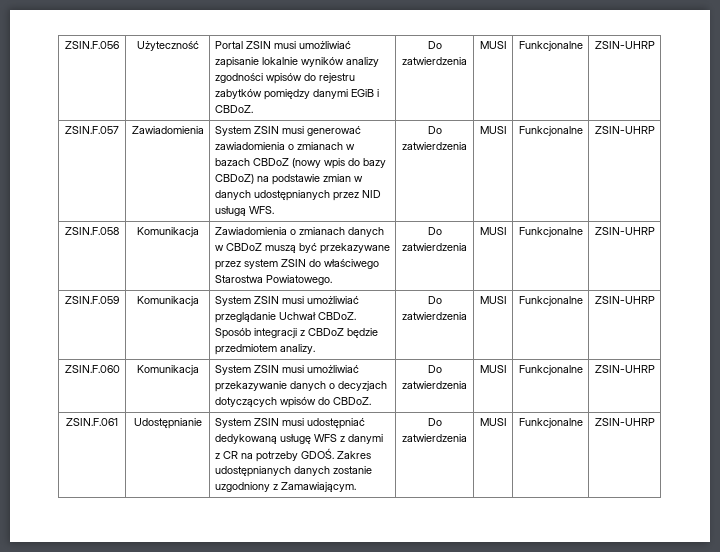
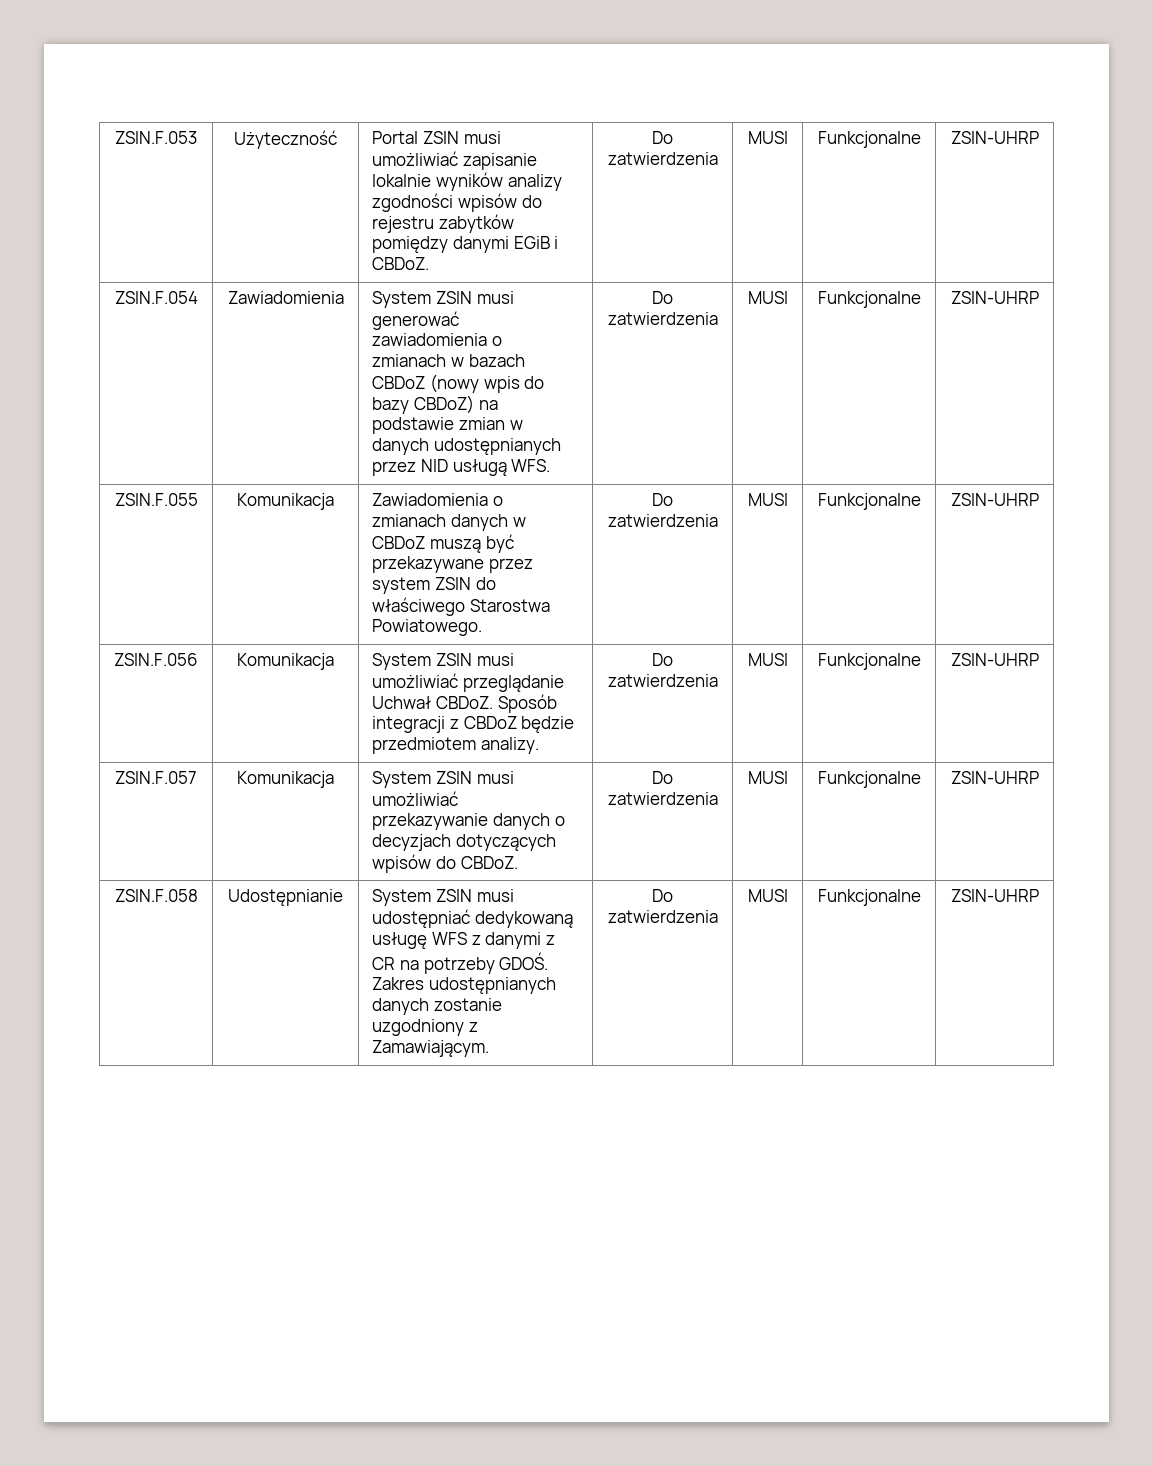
- ZSIN.F.056 | Użyteczność | Portal ZSIN musi umożliwiać zapisanie lokalnie wyników analizy zgodności wpisów do rejestru zabytków pomiędzy danymi EGiB i CBDoZ. | Do zatwierdzenia | MUSI | Funkcjonalne | ZSIN-UHRP
+ ZSIN.F.053 | Użyteczność | Portal ZSIN musi umożliwiać zapisanie lokalnie wyników analizy zgodności wpisów do rejestru zabytków pomiędzy danymi EGiB i CBDoZ. | Do zatwierdzenia | MUSI | Funkcjonalne | ZSIN-UHRP
- ZSIN.F.057 | Zawiadomienia | System ZSIN musi generować zawiadomienia o zmianach w bazach CBDoZ (nowy wpis do bazy CBDoZ) na podstawie zmian w danych udostępnianych przez NID usługą WFS. | Do zatwierdzenia | MUSI | Funkcjonalne | ZSIN-UHRP
+ ZSIN.F.054 | Zawiadomienia | System ZSIN musi generować zawiadomienia o zmianach w bazach CBDoZ (nowy wpis do bazy CBDoZ) na podstawie zmian w danych udostępnianych przez NID usługą WFS. | Do zatwierdzenia | MUSI | Funkcjonalne | ZSIN-UHRP
- ZSIN.F.058 | Komunikacja | Zawiadomienia o zmianach danych w CBDoZ muszą być przekazywane przez system ZSIN do właściwego Starostwa Powiatowego. | Do zatwierdzenia | MUSI | Funkcjonalne | ZSIN-UHRP
+ ZSIN.F.055 | Komunikacja | Zawiadomienia o zmianach danych w CBDoZ muszą być przekazywane przez system ZSIN do właściwego Starostwa Powiatowego. | Do zatwierdzenia | MUSI | Funkcjonalne | ZSIN-UHRP
- ZSIN.F.059 | Komunikacja | System ZSIN musi umożliwiać przeglądanie Uchwał CBDoZ. Sposób integracji z CBDoZ będzie przedmiotem analizy. | Do zatwierdzenia | MUSI | Funkcjonalne | ZSIN-UHRP
+ ZSIN.F.056 | Komunikacja | System ZSIN musi umożliwiać przeglądanie Uchwał CBDoZ. Sposób integracji z CBDoZ będzie przedmiotem analizy. | Do zatwierdzenia | MUSI | Funkcjonalne | ZSIN-UHRP
- ZSIN.F.060 | Komunikacja | System ZSIN musi umożliwiać przekazywanie danych o decyzjach dotyczących wpisów do CBDoZ. | Do zatwierdzenia | MUSI | Funkcjonalne | ZSIN-UHRP
+ ZSIN.F.057 | Komunikacja | System ZSIN musi umożliwiać przekazywanie danych o decyzjach dotyczących wpisów do CBDoZ. | Do zatwierdzenia | MUSI | Funkcjonalne | ZSIN-UHRP
- ZSIN.F.061 | Udostępnianie | System ZSIN musi udostępniać dedykowaną usługę WFS z danymi z CR na potrzeby GDOŚ. Zakres udostępnianych danych zostanie uzgodniony z Zamawiającym. | Do zatwierdzenia | MUSI | Funkcjonalne | ZSIN-UHRP
+ ZSIN.F.058 | Udostępnianie | System ZSIN musi udostępniać dedykowaną usługę WFS z danymi z CR na potrzeby GDOŚ. Zakres udostępnianych danych zostanie uzgodniony z Zamawiającym. | Do zatwierdzenia | MUSI | Funkcjonalne | ZSIN-UHRP

